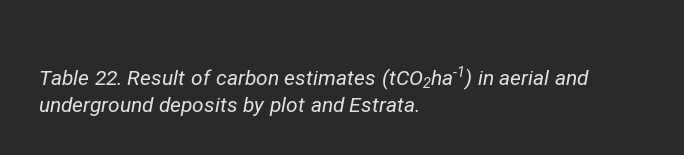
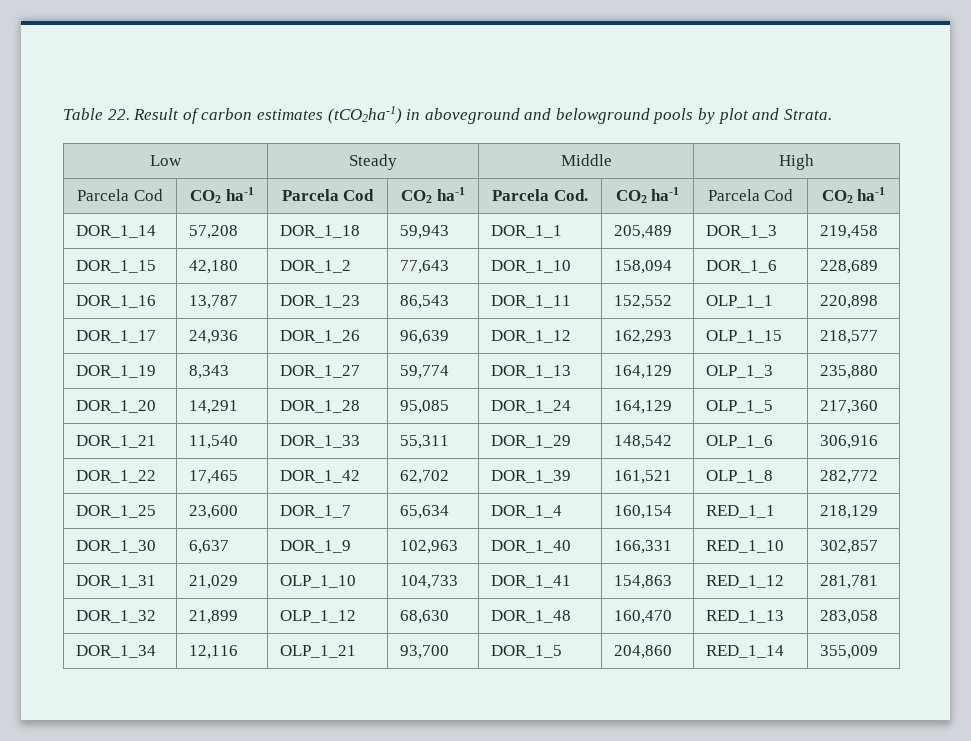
- Table 22. Result of carbon estimates (tCO2ha-1) in aerial and underground deposits by plot and Estrata.
+ Table 22. Result of carbon estimates (tCO2ha-1) in aboveground and belowground pools by plot and Strata.
+ Low | Steady | Middle | High
+ Parcela Cod | CO2 ha-1 | Parcela Cod | CO2 ha-1 | Parcela Cod. | CO2 ha-1 | Parcela Cod | CO2 ha-1
+ DOR_1_14 | 57,208 | DOR_1_18 | 59,943 | DOR_1_1 | 205,489 | DOR_1_3 | 219,458
+ DOR_1_15 | 42,180 | DOR_1_2 | 77,643 | DOR_1_10 | 158,094 | DOR_1_6 | 228,689
+ DOR_1_16 | 13,787 | DOR_1_23 | 86,543 | DOR_1_11 | 152,552 | OLP_1_1 | 220,898
+ DOR_1_17 | 24,936 | DOR_1_26 | 96,639 | DOR_1_12 | 162,293 | OLP_1_15 | 218,577
+ DOR_1_19 | 8,343 | DOR_1_27 | 59,774 | DOR_1_13 | 164,129 | OLP_1_3 | 235,880
+ DOR_1_20 | 14,291 | DOR_1_28 | 95,085 | DOR_1_24 | 164,129 | OLP_1_5 | 217,360
+ DOR_1_21 | 11,540 | DOR_1_33 | 55,311 | DOR_1_29 | 148,542 | OLP_1_6 | 306,916
+ DOR_1_22 | 17,465 | DOR_1_42 | 62,702 | DOR_1_39 | 161,521 | OLP_1_8 | 282,772
+ DOR_1_25 | 23,600 | DOR_1_7 | 65,634 | DOR_1_4 | 160,154 | RED_1_1 | 218,129
+ DOR_1_30 | 6,637 | DOR_1_9 | 102,963 | DOR_1_40 | 166,331 | RED_1_10 | 302,857
+ DOR_1_31 | 21,029 | OLP_1_10 | 104,733 | DOR_1_41 | 154,863 | RED_1_12 | 281,781
+ DOR_1_32 | 21,899 | OLP_1_12 | 68,630 | DOR_1_48 | 160,470 | RED_1_13 | 283,058
+ DOR_1_34 | 12,116 | OLP_1_21 | 93,700 | DOR_1_5 | 204,860 | RED_1_14 | 355,009

